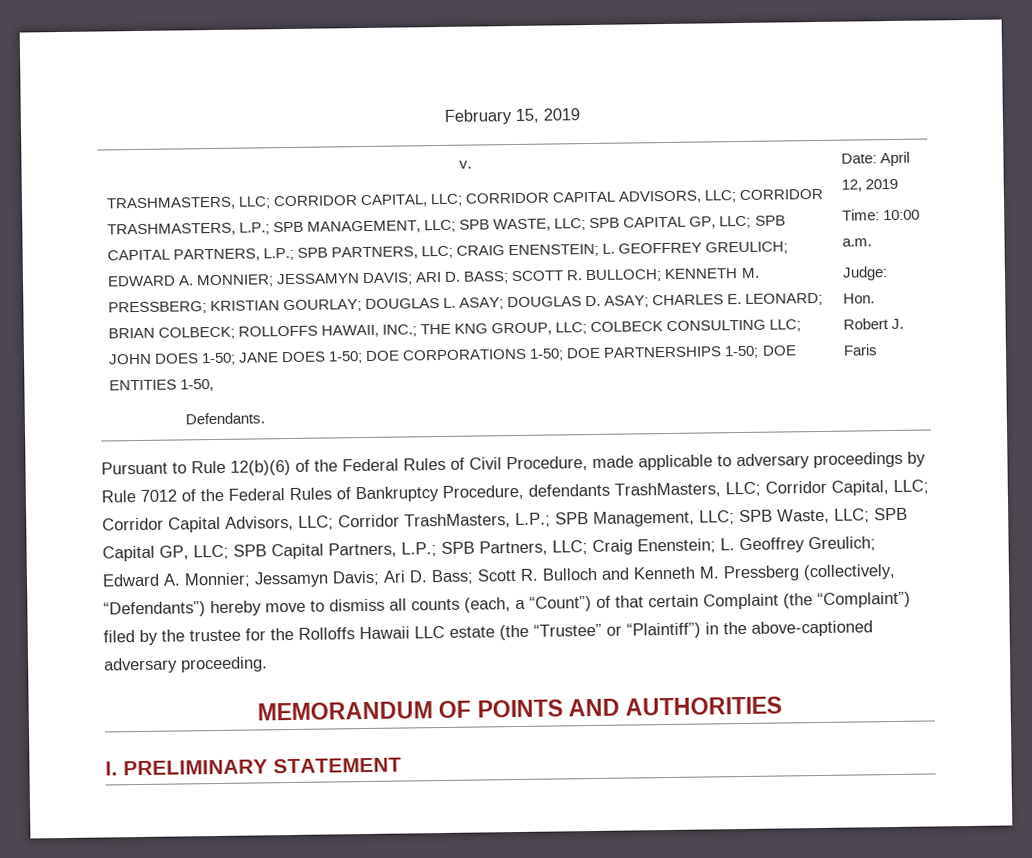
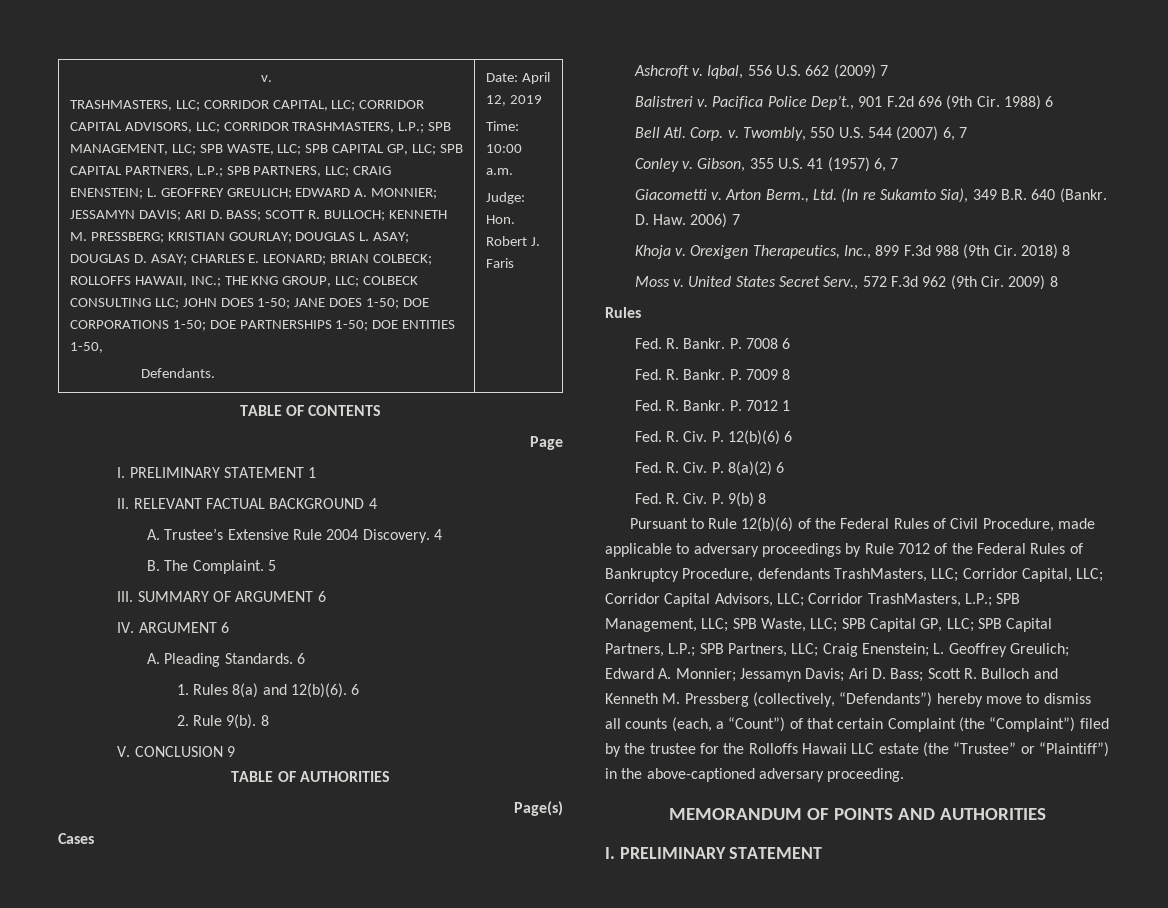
- February 15, 2019
+ TABLE OF CONTENTS
+ Page
+ I. PRELIMINARY STATEMENT 1
+ II. RELEVANT FACTUAL BACKGROUND 4
+ A. Trustee’s Extensive Rule 2004 Discovery. 4
+ B. The Complaint. 5
+ III. SUMMARY OF ARGUMENT 6
+ IV. ARGUMENT 6
+ A. Pleading Standards. 6
+ 1. Rules 8(a) and 12(b)(6). 6
+ 2. Rule 9(b). 8
+ V. CONCLUSION 9
+ TABLE OF AUTHORITIES
+ Page(s)
+ Cases
+ Ashcroft v. Iqbal, 556 U.S. 662 (2009) 7
+ Balistreri v. Pacifica Police Dep’t., 901 F.2d 696 (9th Cir. 1988) 6
+ Bell Atl. Corp. v. Twombly, 550 U.S. 544 (2007) 6, 7
+ Conley v. Gibson, 355 U.S. 41 (1957) 6, 7
+ Giacometti v. Arton Berm., Ltd. (In re Sukamto Sia), 349 B.R. 640 (Bankr. D. Haw. 2006) 7
+ Khoja v. Orexigen Therapeutics, Inc., 899 F.3d 988 (9th Cir. 2018) 8
+ Moss v. United States Secret Serv., 572 F.3d 962 (9th Cir. 2009) 8
+ Rules
+ Fed. R. Bankr. P. 7008 6
+ Fed. R. Bankr. P. 7009 8
+ Fed. R. Bankr. P. 7012 1
+ Fed. R. Civ. P. 12(b)(6) 6
+ Fed. R. Civ. P. 8(a)(2) 6
+ Fed. R. Civ. P. 9(b) 8

